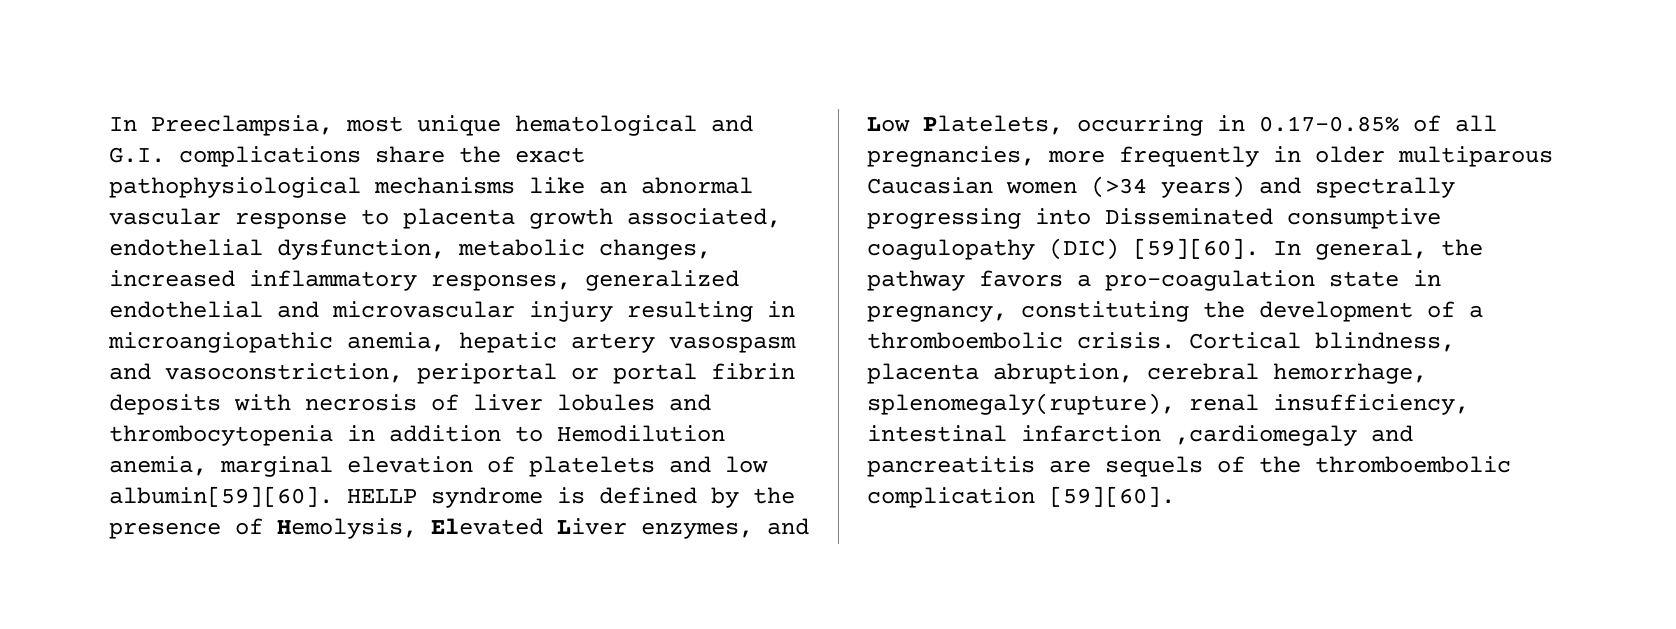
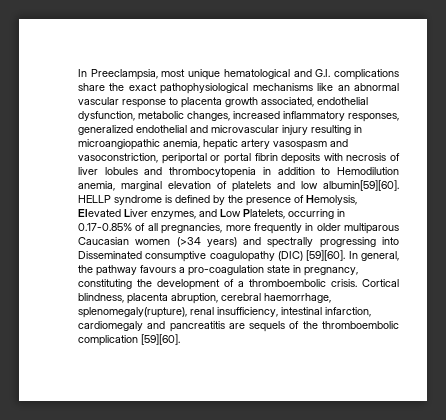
- In general, the pathway favors a pro-coagulation state in pregnancy, constituting the development of a thromboembolic crisis.
+ In general, the pathway favours a pro-coagulation state in pregnancy, constituting the development of a thromboembolic crisis.
- Cortical blindness, placenta abruption, cerebral hemorrhage, splenomegaly(rupture), renal insufficiency, intestinal infarction ,cardiomegaly and pancreatitis are sequels of the thromboembolic complication [59][60].
+ Cortical blindness, placenta abruption, cerebral haemorrhage, splenomegaly(rupture), renal insufficiency, intestinal infarction, cardiomegaly and pancreatitis are sequels of the thromboembolic complication [59][60].

